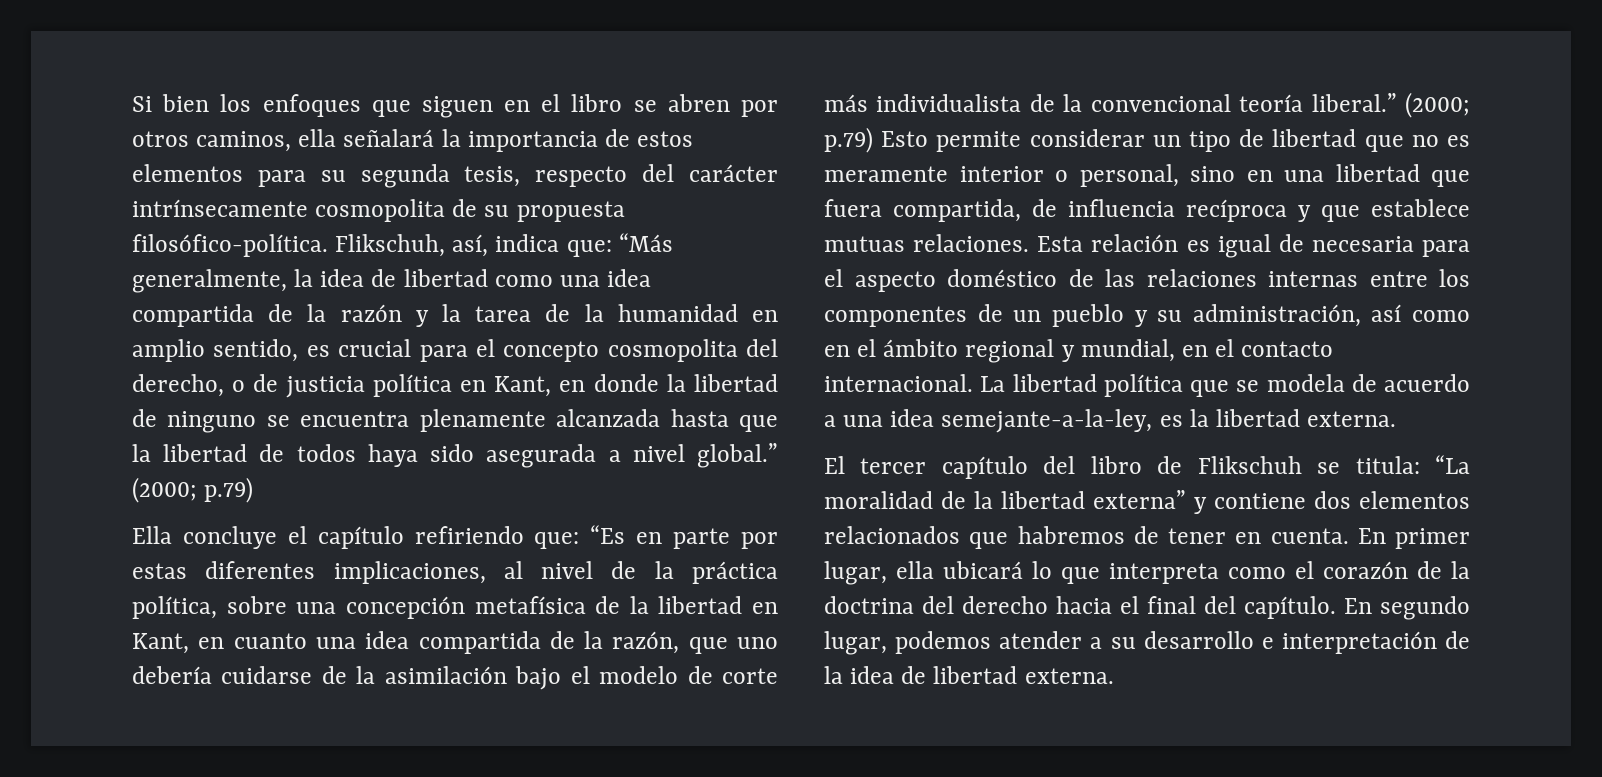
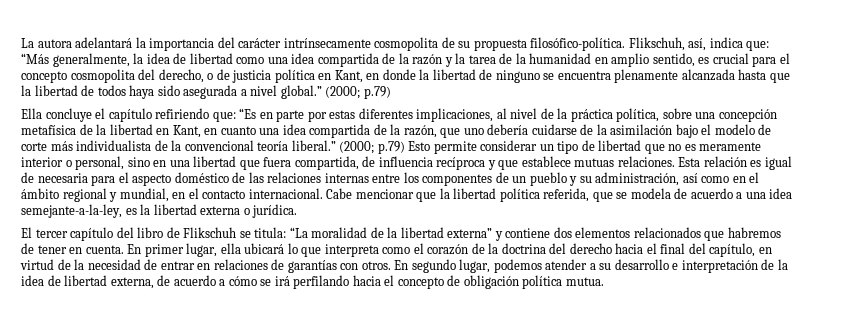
- Si bien los enfoques que siguen en el libro se abren por otros caminos, ella señalará la importancia de estos elementos para su segunda tesis, respecto del carácter intrínsecamente cosmopolita de su propuesta filosófico-política.
+ La autora adelantará la importancia del carácter intrínsecamente cosmopolita de su propuesta filosófico-política.
- La libertad política que se modela de acuerdo a una idea semejante-a-la-ley, es la libertad externa.
+ Cabe mencionar que la libertad política referida, que se modela de acuerdo a una idea semejante-a-la-ley, es la libertad externa o jurídica.
- En primer lugar, ella ubicará lo que interpreta como el corazón de la doctrina del derecho hacia el final del capítulo.
+ En primer lugar, ella ubicará lo que interpreta como el corazón de la doctrina del derecho hacia el final del capítulo, en virtud de la necesidad de entrar en relaciones de garantías con otros.
- En segundo lugar, podemos atender a su desarrollo e interpretación de la idea de libertad externa.
+ En segundo lugar, podemos atender a su desarrollo e interpretación de la idea de libertad externa, de acuerdo a cómo se irá perfilando hacia el concepto de obligación política mutua.

